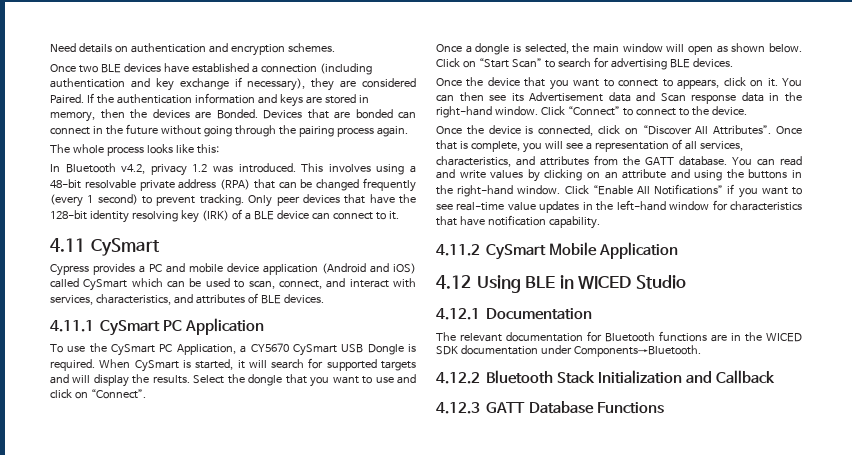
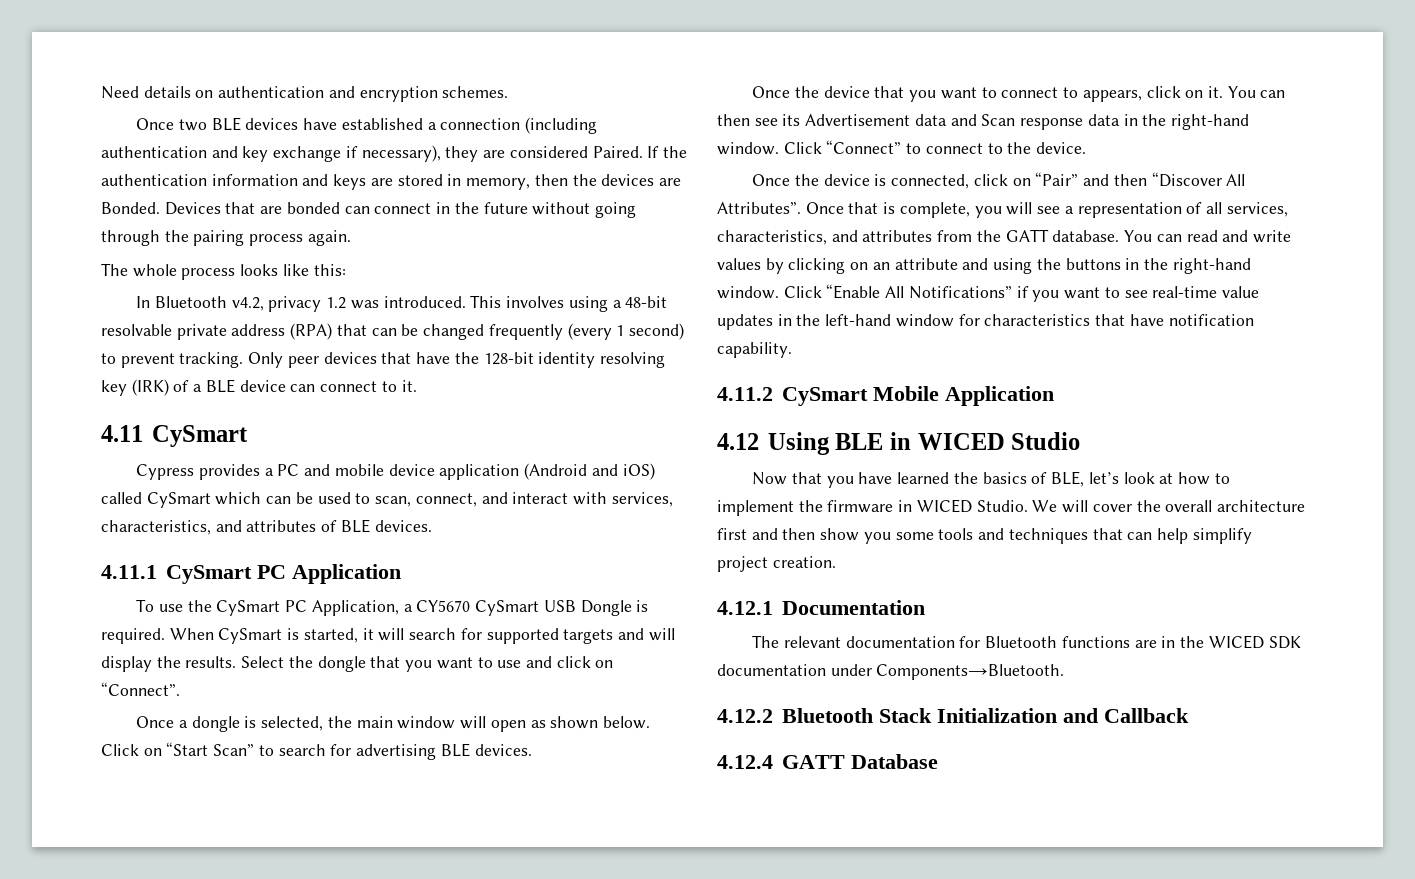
- Once the device is connected, click on “Discover All Attributes”.
+ Once the device is connected, click on “Pair” and then “Discover All Attributes”.
+ Now that you have learned the basics of BLE, let’s look at how to implement the firmware in WICED Studio. We will cover the overall architecture first and then show you some tools and techniques that can help simplify project creation.
- 4.12.3 GATT Database Functions
+ 4.12.4 GATT Database

